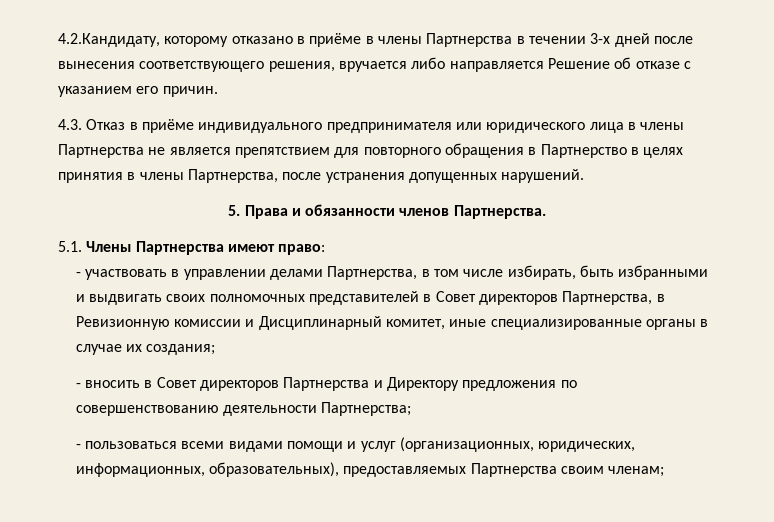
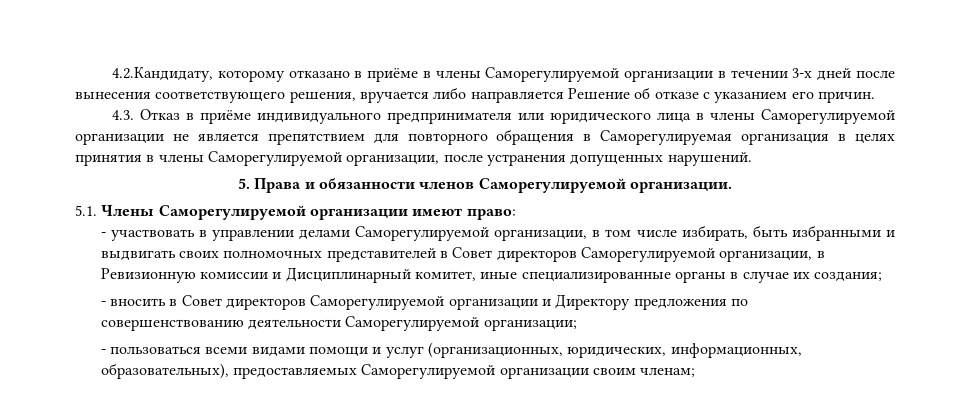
- 4.2.Кандидату, которому отказано в приёме в члены Партнерства в течении 3-х дней после вынесения соответствующего решения, вручается либо направляется Решение об отказе с указанием его причин.
+ 4.2.Кандидату, которому отказано в приёме в члены Саморегулируемой организации в течении 3-х дней после вынесения соответствующего решения, вручается либо направляется Решение об отказе с указанием его причин.
- 4.3. Отказ в приёме индивидуального предпринимателя или юридического лица в члены Партнерства не является препятствием для повторного обращения в Партнерство в целях принятия в члены Партнерства, после устранения допущенных нарушений.
+ 4.3. Отказ в приёме индивидуального предпринимателя или юридического лица в члены Саморегулируемой организации не является препятствием для повторного обращения в Саморегулируемая организация в целях принятия в члены Саморегулируемой организации, после устранения допущенных нарушений.
- 5. Права и обязанности членов Партнерства.
+ 5. Права и обязанности членов Саморегулируемой организации.
- 5.1. Члены Партнерства имеют право:
+ 5.1. Члены Саморегулируемой организации имеют право:
- - участвовать в управлении делами Партнерства, в том числе избирать, быть избранными и выдвигать своих полномочных представителей в Совет директоров Партнерства, в Ревизионную комиссии и Дисциплинарный комитет, иные специализированные органы в случае их создания;
+ - участвовать в управлении делами Саморегулируемой организации, в том числе избирать, быть избранными и выдвигать своих полномочных представителей в Совет директоров Саморегулируемой организации, в Ревизионную комиссии и Дисциплинарный комитет, иные специализированные органы в случае их создания;
- - вносить в Совет директоров Партнерства и Директору предложения по совершенствованию деятельности Партнерства;
+ - вносить в Совет директоров Саморегулируемой организации и Директору предложения по совершенствованию деятельности Саморегулируемой организации;
- - пользоваться всеми видами помощи и услуг (организационных, юридических, информационных, образовательных), предоставляемых Партнерства своим членам;
+ - пользоваться всеми видами помощи и услуг (организационных, юридических, информационных, образовательных), предоставляемых Саморегулируемой организации своим членам;

